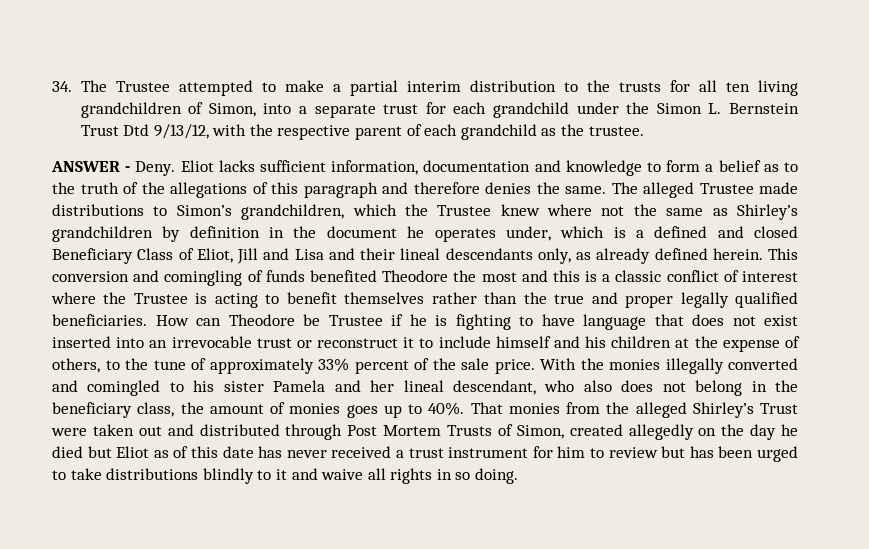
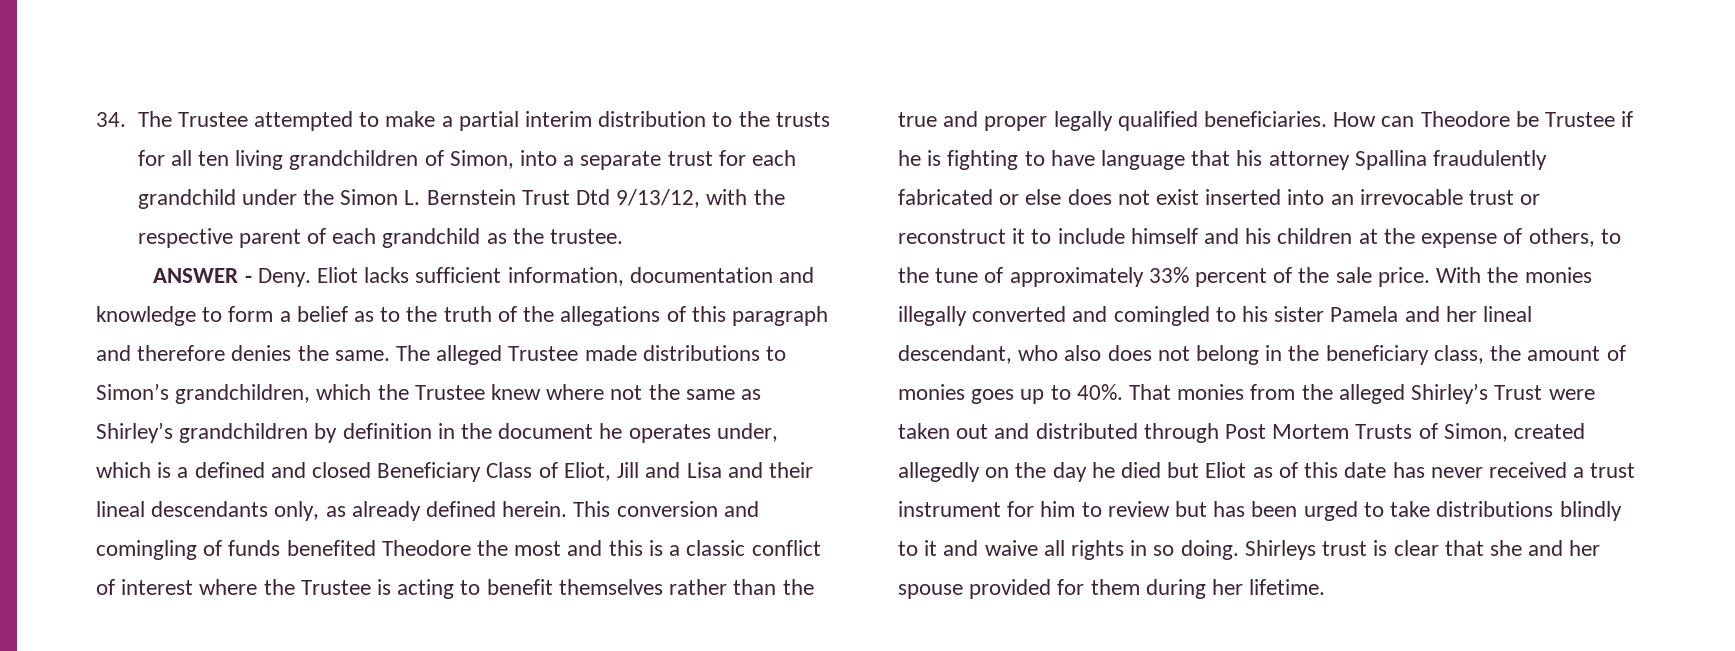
- How can Theodore be Trustee if he is fighting to have language that does not exist inserted into an irrevocable trust or reconstruct it to include himself and his children at the expense of others, to the tune of approximately 33% percent of the sale price.
+ How can Theodore be Trustee if he is fighting to have language that his attorney Spallina fraudulently fabricated or else does not exist inserted into an irrevocable trust or reconstruct it to include himself and his children at the expense of others, to the tune of approximately 33% percent of the sale price.
+ Shirleys trust is clear that she and her spouse provided for them during her lifetime.

